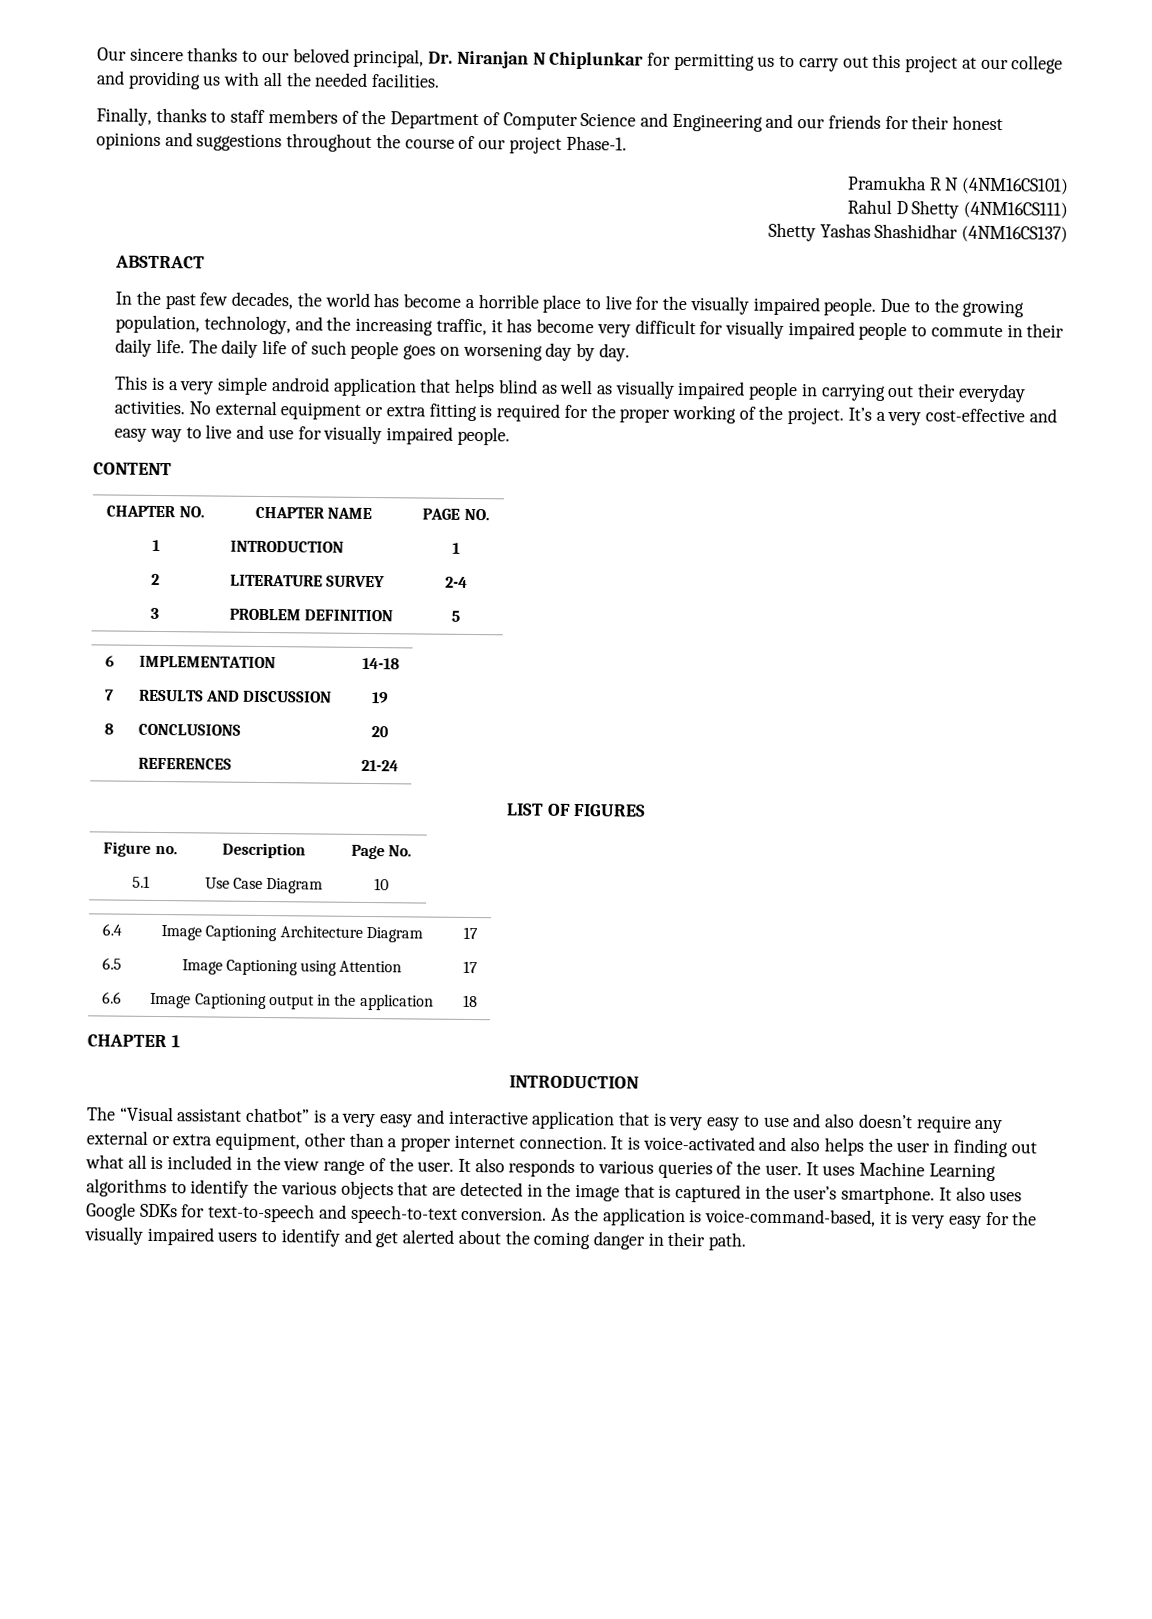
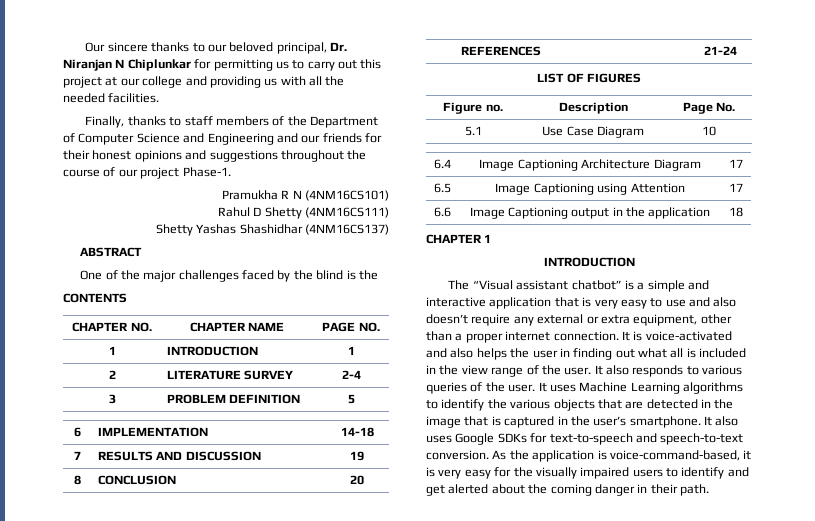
- In the past few decades, the world has become a horrible place to live for the visually impaired people. Due to the growing population, technology, and the increasing traffic, it has become very difficult for visually impaired people to commute in their daily life. The daily life of such people goes on worsening day by day.
- This is a very simple android application that helps blind as well as visually impaired people in carrying out their everyday activities. No external equipment or extra fitting is required for the proper working of the project. It’s a very cost-effective and easy way to live and use for visually impaired people.
- CONTENT
+ One of the major challenges faced by the blind is the
+ CONTENTS
- 8 | CONCLUSIONS | 20
+ 8 | CONCLUSION | 20
- The “Visual assistant chatbot” is a very easy and interactive application that is very easy to use and also doesn’t require any external or extra equipment, other than a proper internet connection.
+ The “Visual assistant chatbot” is a simple and interactive application that is very easy to use and also doesn’t require any external or extra equipment, other than a proper internet connection.

